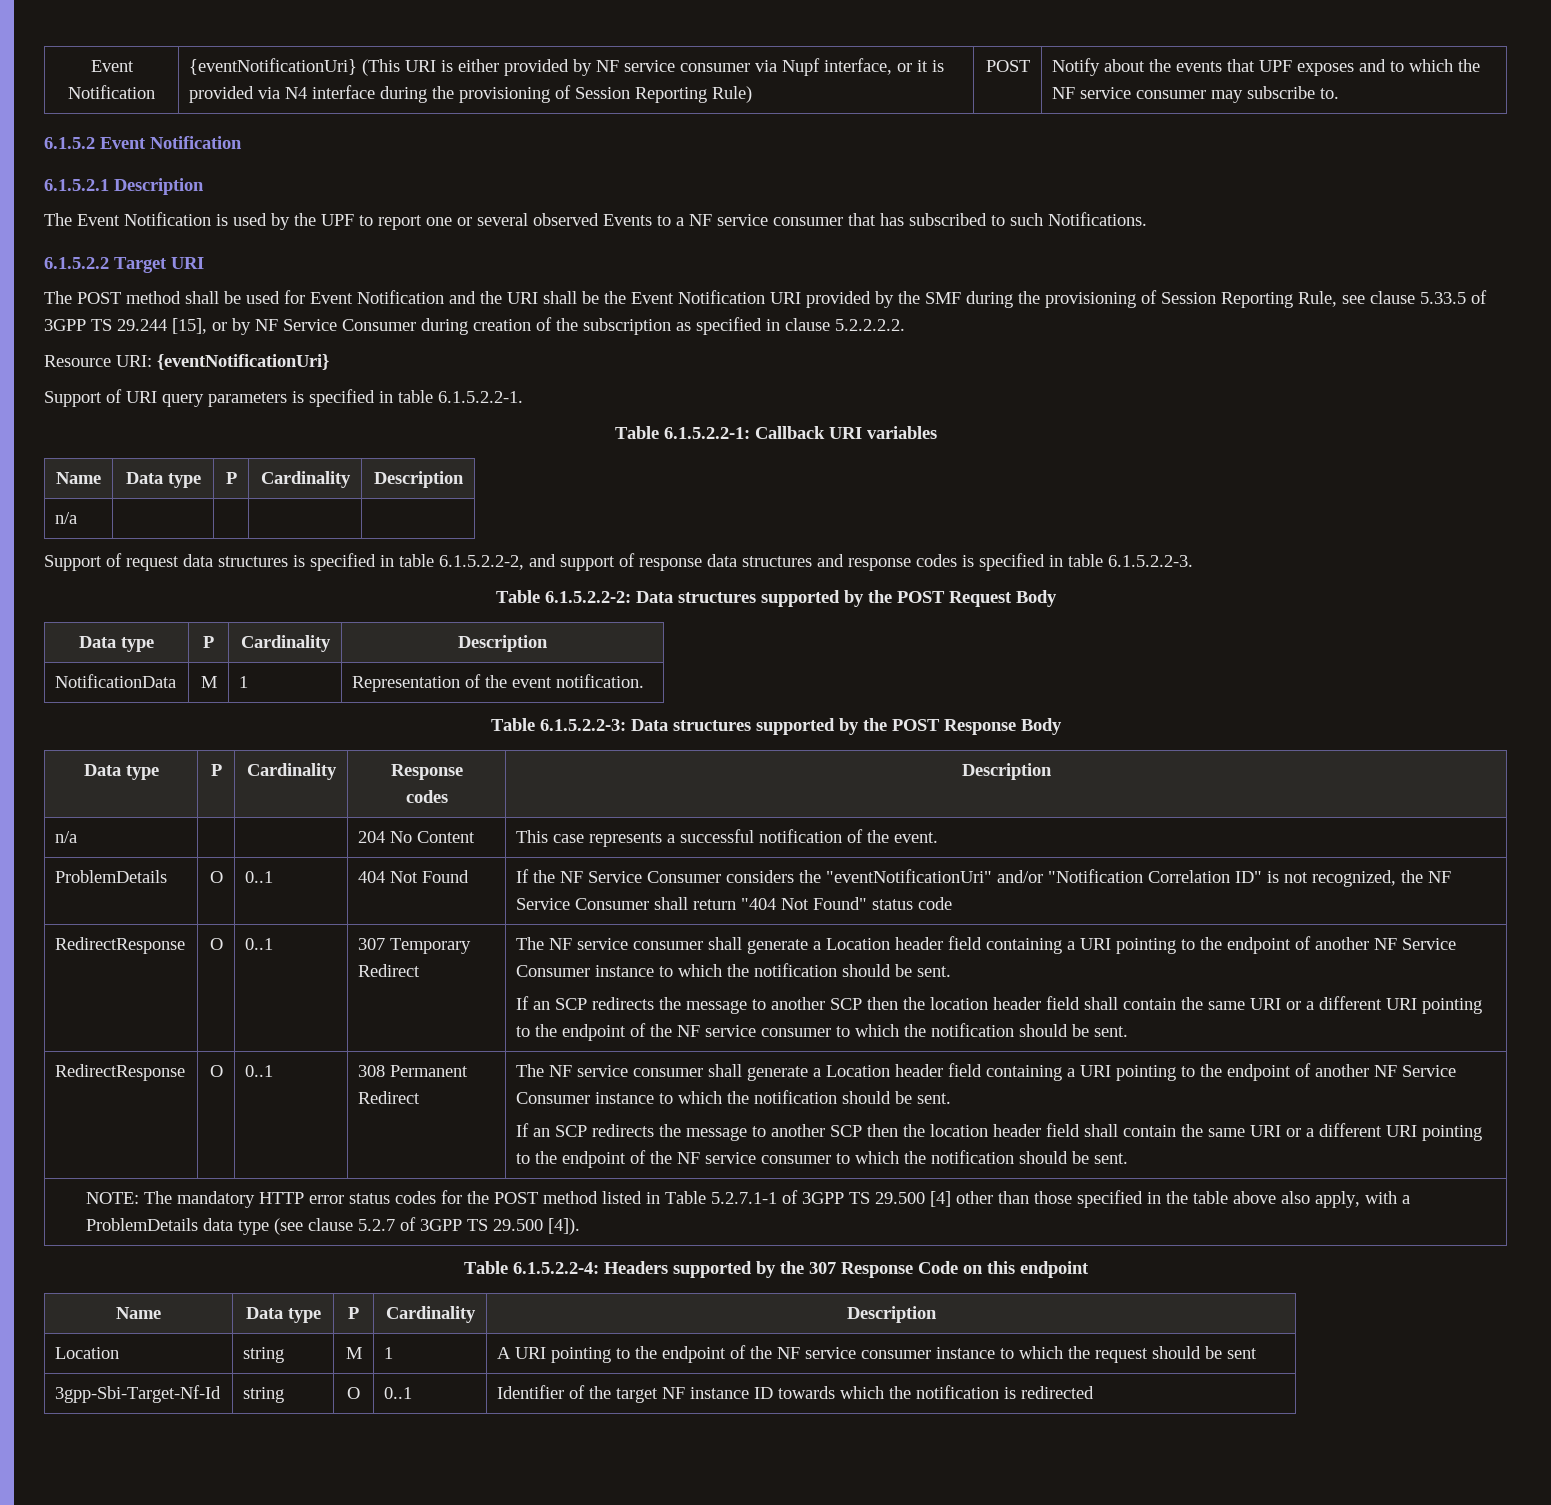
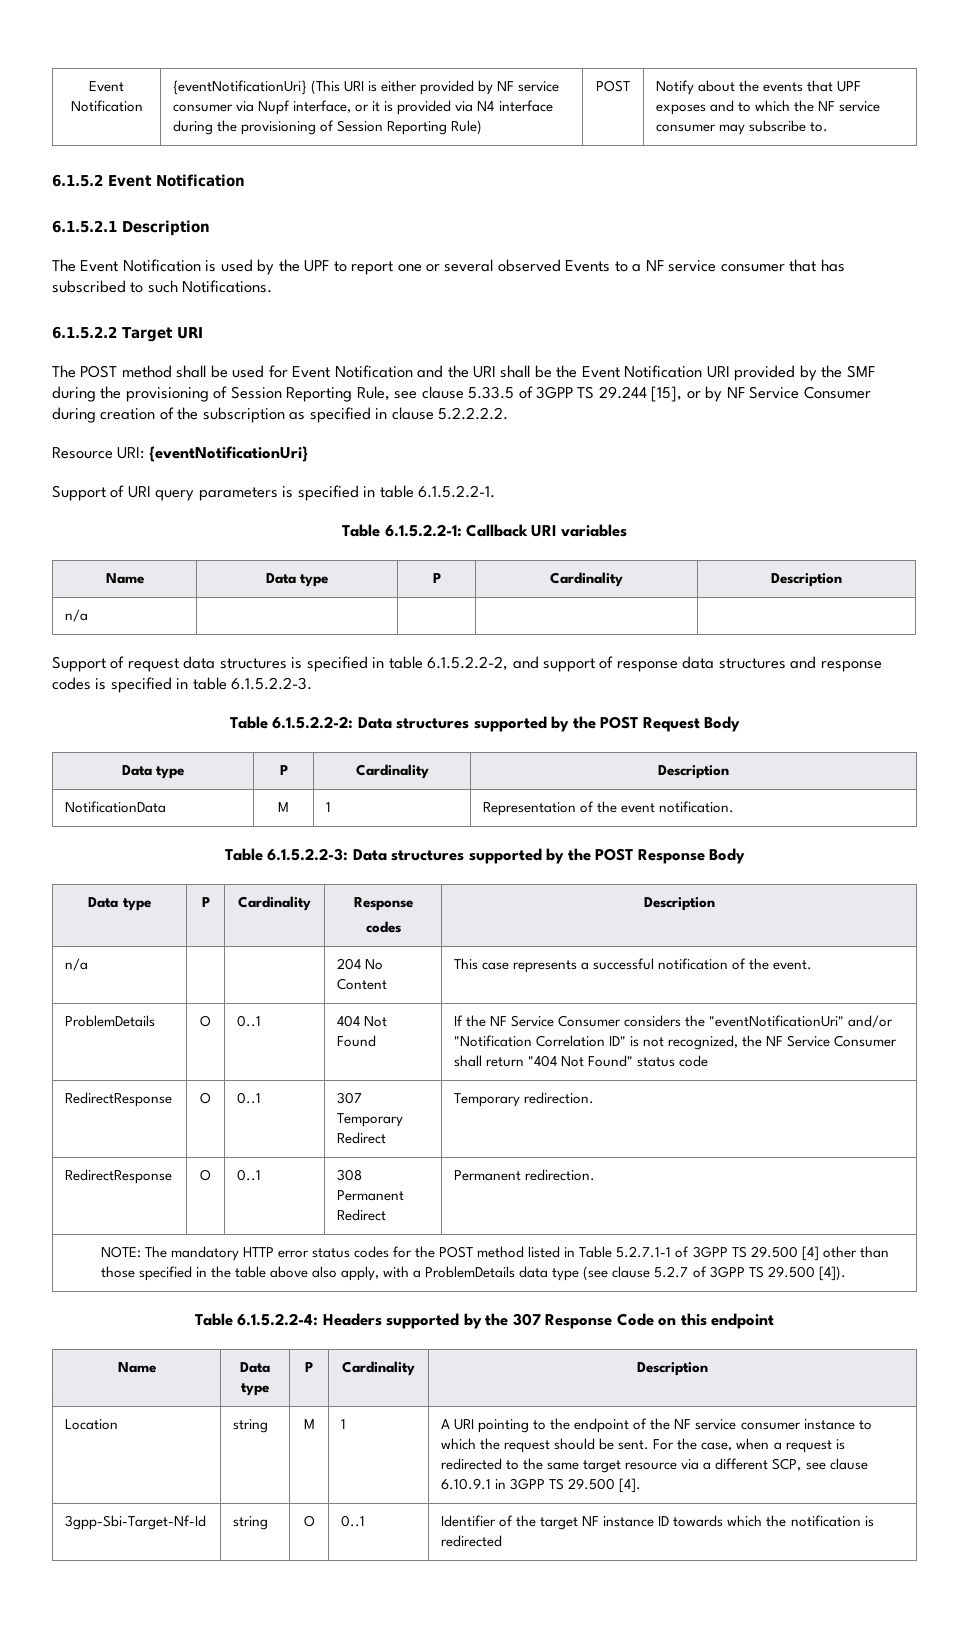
- 307 Temporary Redirect | The NF service consumer shall generate a Location header field containing a URI pointing to the endpoint of another NF Service Consumer instance to which the notification should be sent.
- If an SCP redirects the message to another SCP then the location header field shall contain the same URI or a different URI pointing to the endpoint of the NF service consumer to which the notification should be sent.
+ 307 Temporary Redirect | Temporary redirection.
- 308 Permanent Redirect | The NF service consumer shall generate a Location header field containing a URI pointing to the endpoint of another NF Service Consumer instance to which the notification should be sent.
- If an SCP redirects the message to another SCP then the location header field shall contain the same URI or a different URI pointing to the endpoint of the NF service consumer to which the notification should be sent.
+ 308 Permanent Redirect | Permanent redirection.
- A URI pointing to the endpoint of the NF service consumer instance to which the request should be sent
+ A URI pointing to the endpoint of the NF service consumer instance to which the request should be sent. For the case, when a request is redirected to the same target resource via a different SCP, see clause 6.10.9.1 in 3GPP TS 29.500 [4].

